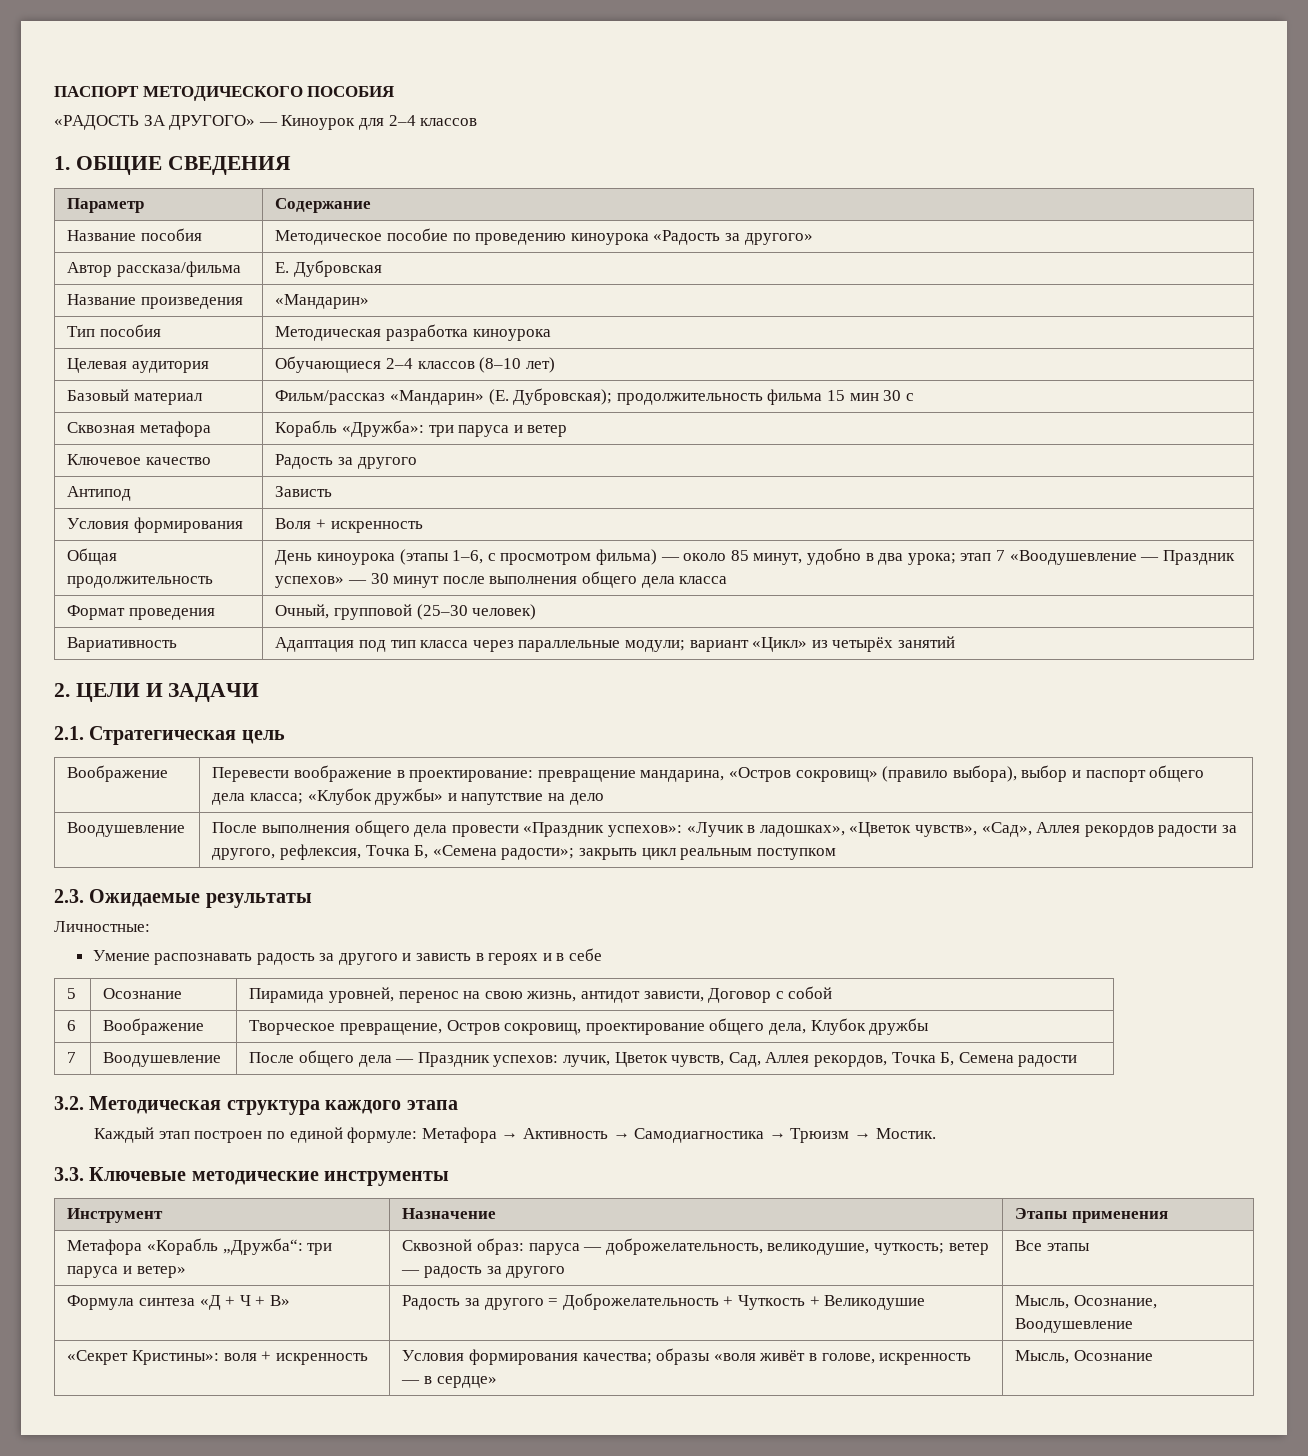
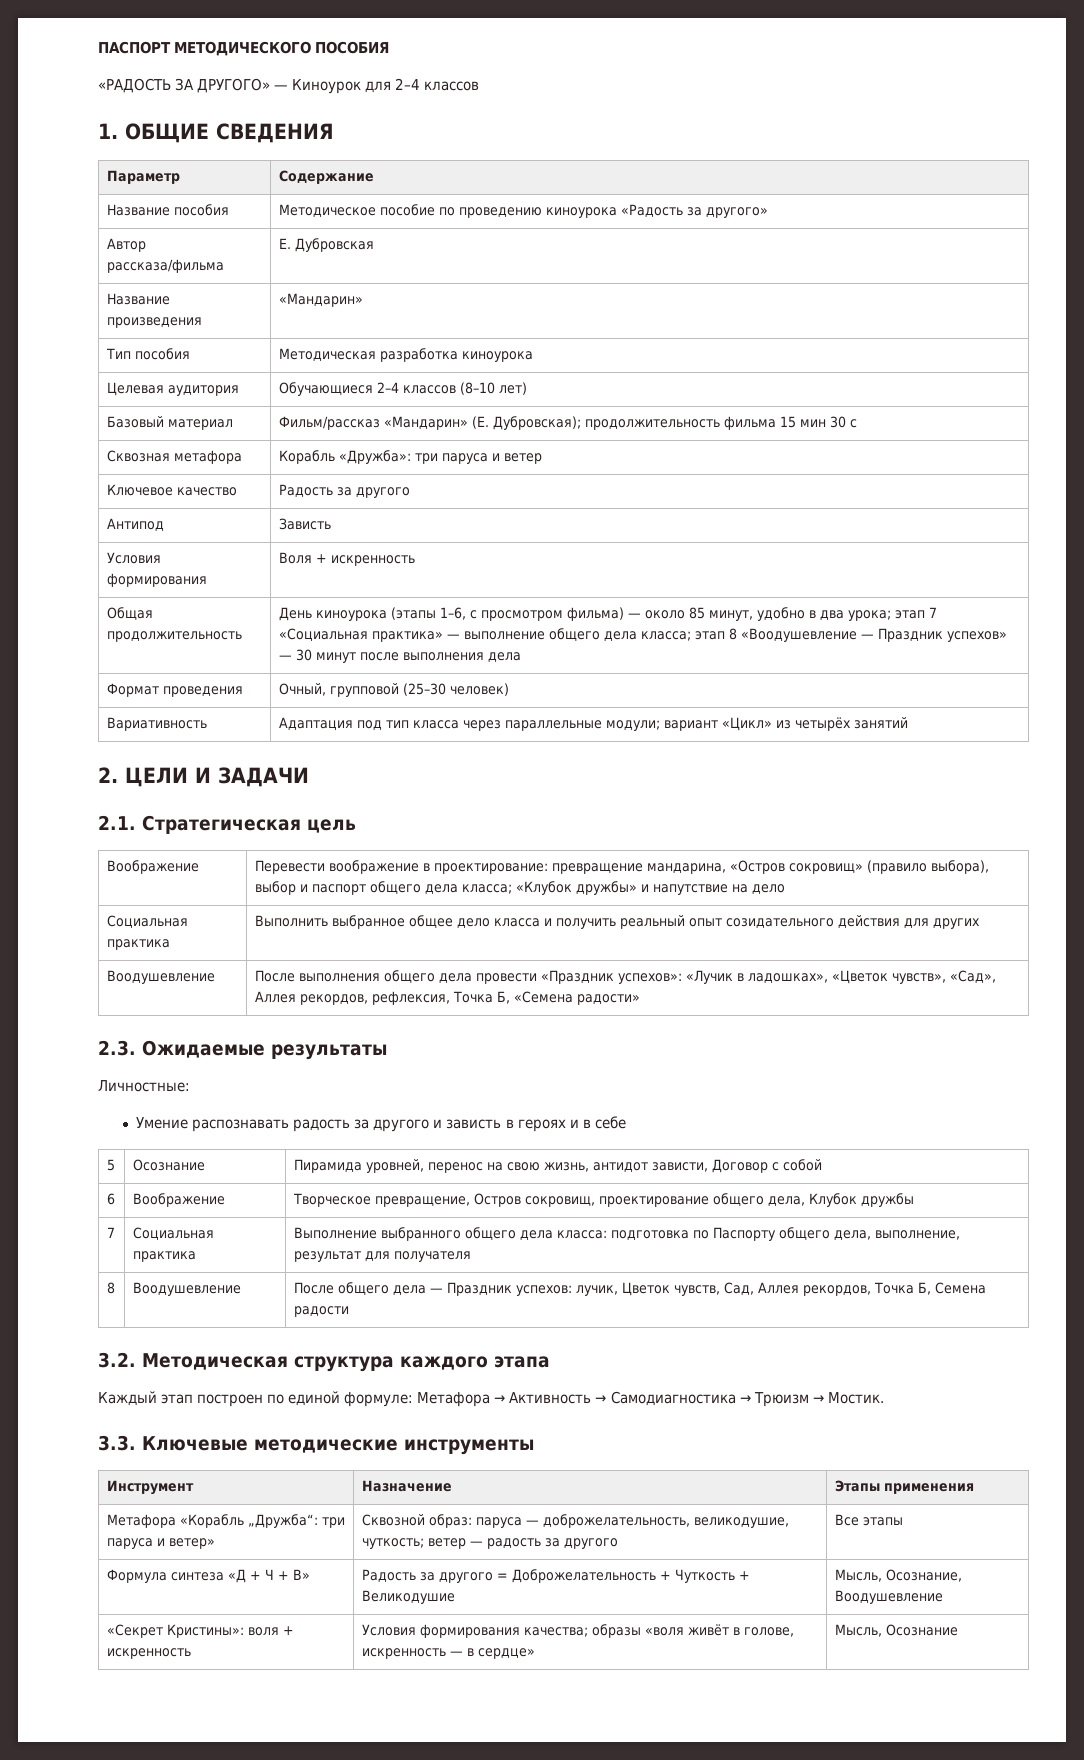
- Общая продолжительность | День киноурока (этапы 1–6, с просмотром фильма) — около 85 минут, удобно в два урока; этап 7 «Воодушевление — Праздник успехов» — 30 минут после выполнения общего дела класса
+ Общая продолжительность | День киноурока (этапы 1–6, с просмотром фильма) — около 85 минут, удобно в два урока; этап 7 «Социальная практика» — выполнение общего дела класса; этап 8 «Воодушевление — Праздник успехов» — 30 минут после выполнения дела
+ Социальная практика | Выполнить выбранное общее дело класса и получить реальный опыт созидательного действия для других
- Воодушевление | После выполнения общего дела провести «Праздник успехов»: «Лучик в ладошках», «Цветок чувств», «Сад», Аллея рекордов радости за другого, рефлексия, Точка Б, «Семена радости»; закрыть цикл реальным поступком
+ Воодушевление | После выполнения общего дела провести «Праздник успехов»: «Лучик в ладошках», «Цветок чувств», «Сад», Аллея рекордов, рефлексия, Точка Б, «Семена радости»
- 7 | Воодушевление | После общего дела — Праздник успехов: лучик, Цветок чувств, Сад, Аллея рекордов, Точка Б, Семена радости
+ 7 | Социальная практика | Выполнение выбранного общего дела класса: подготовка по Паспорту общего дела, выполнение, результат для получателя
+ 8 | Воодушевление | После общего дела — Праздник успехов: лучик, Цветок чувств, Сад, Аллея рекордов, Точка Б, Семена радости

